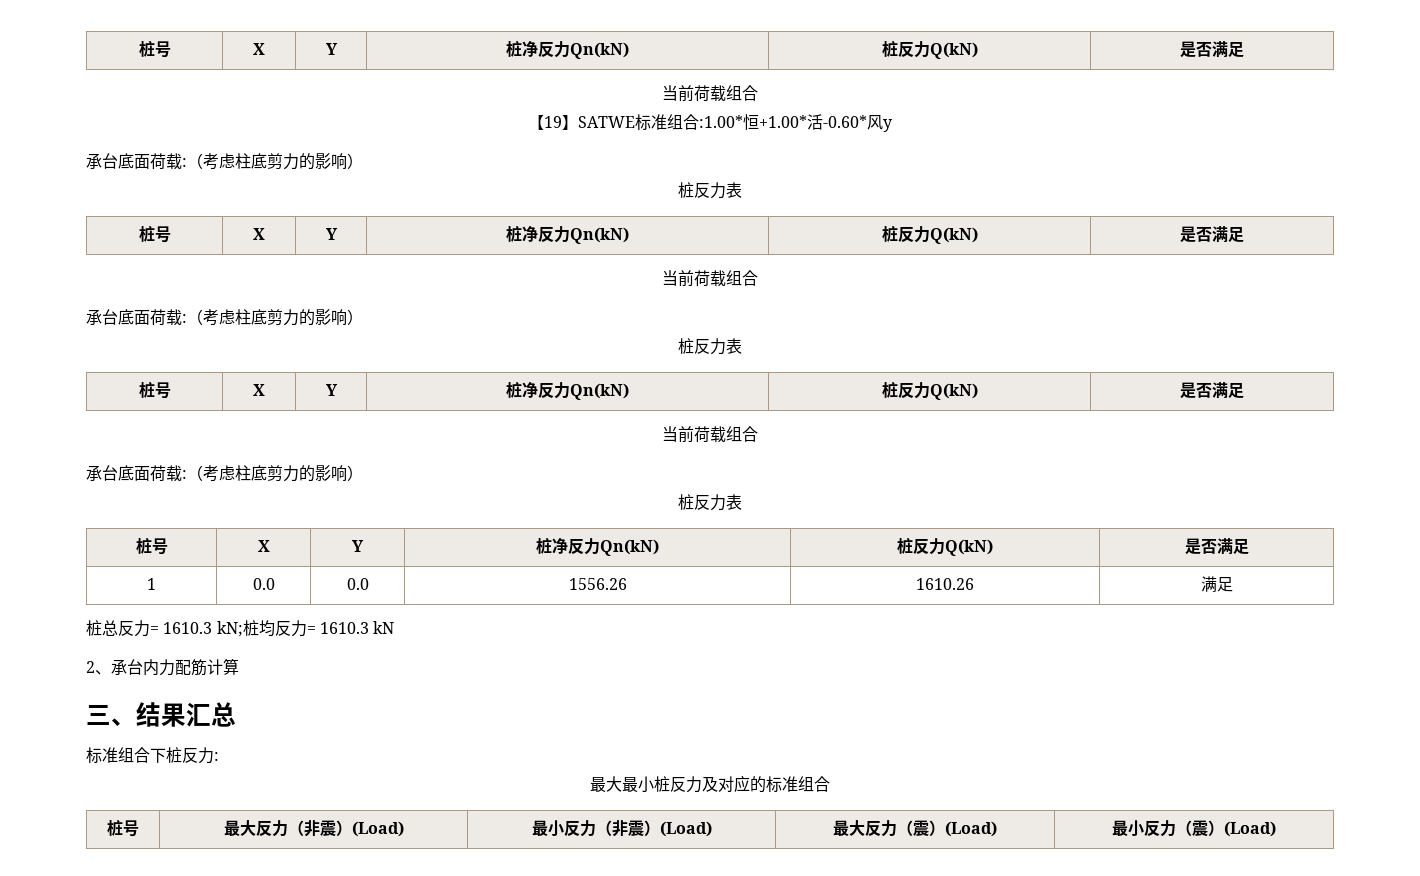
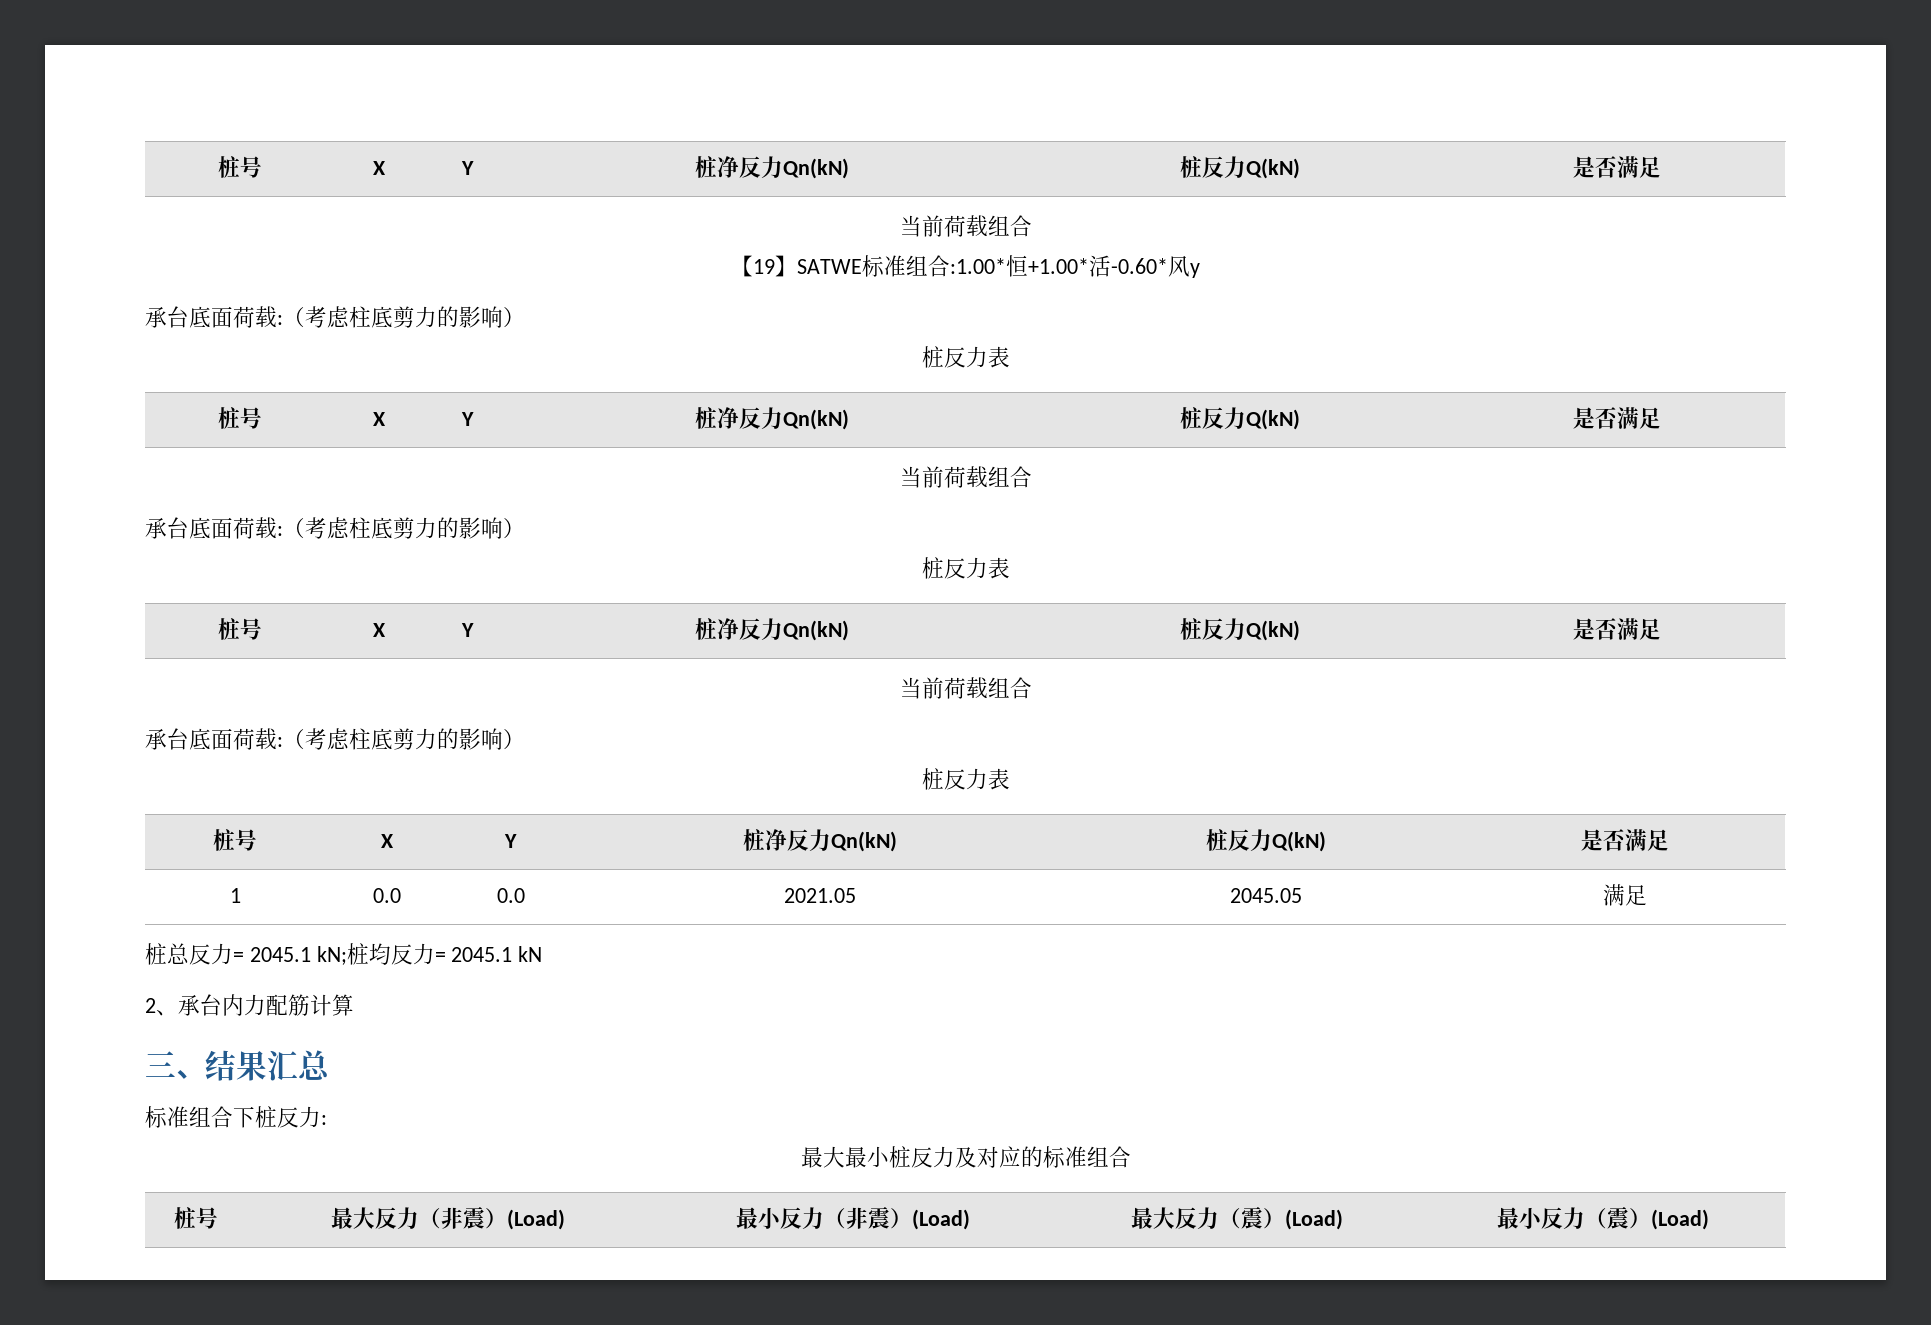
- 1 | 0.0 | 0.0 | 1556.26 | 1610.26 | 满足
+ 1 | 0.0 | 0.0 | 2021.05 | 2045.05 | 满足
- 桩总反力= 1610.3 kN;桩均反力= 1610.3 kN
+ 桩总反力= 2045.1 kN;桩均反力= 2045.1 kN

